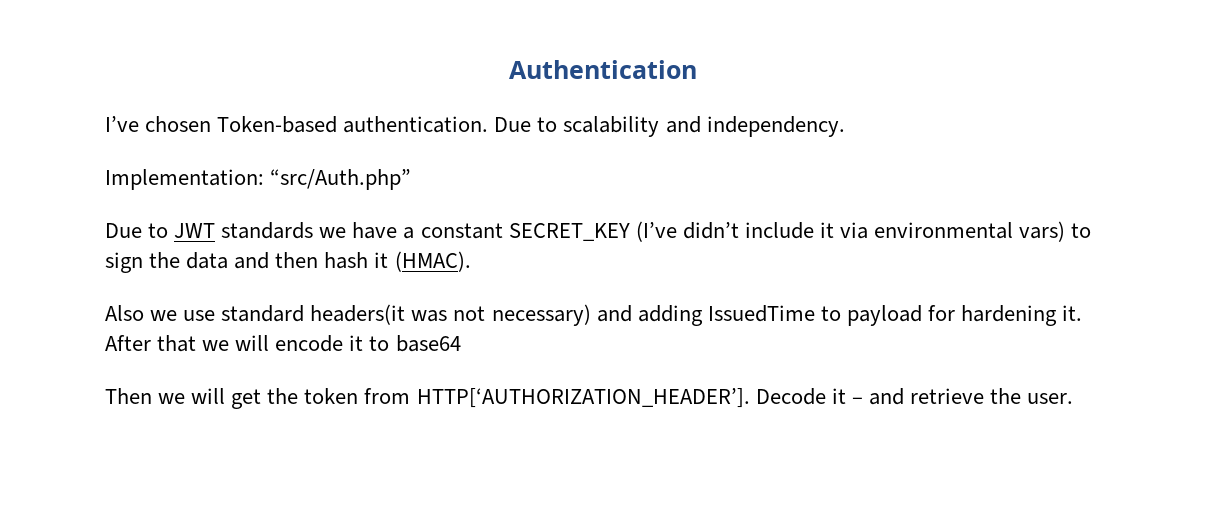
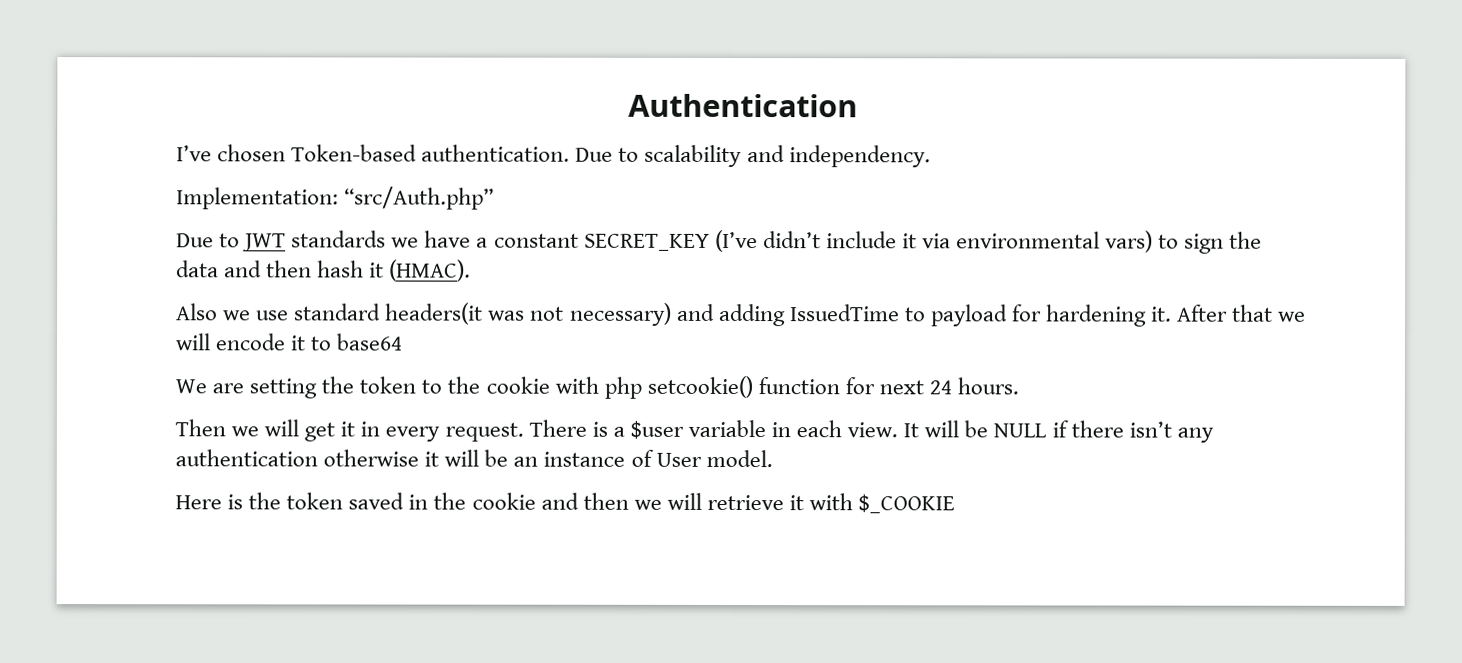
- Then we will get the token from HTTP[‘AUTHORIZATION_HEADER’]. Decode it – and retrieve the user.
+ We are setting the token to the cookie with php setcookie() function for next 24 hours.
+ Then we will get it in every request. There is a $user variable in each view. It will be NULL if there isn’t any authentication otherwise it will be an instance of User model.
+ Here is the token saved in the cookie and then we will retrieve it with $_COOKIE

